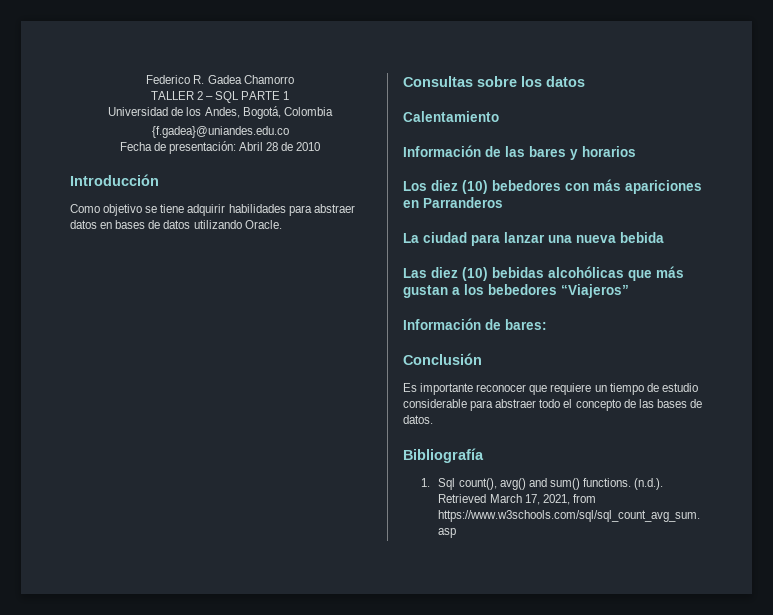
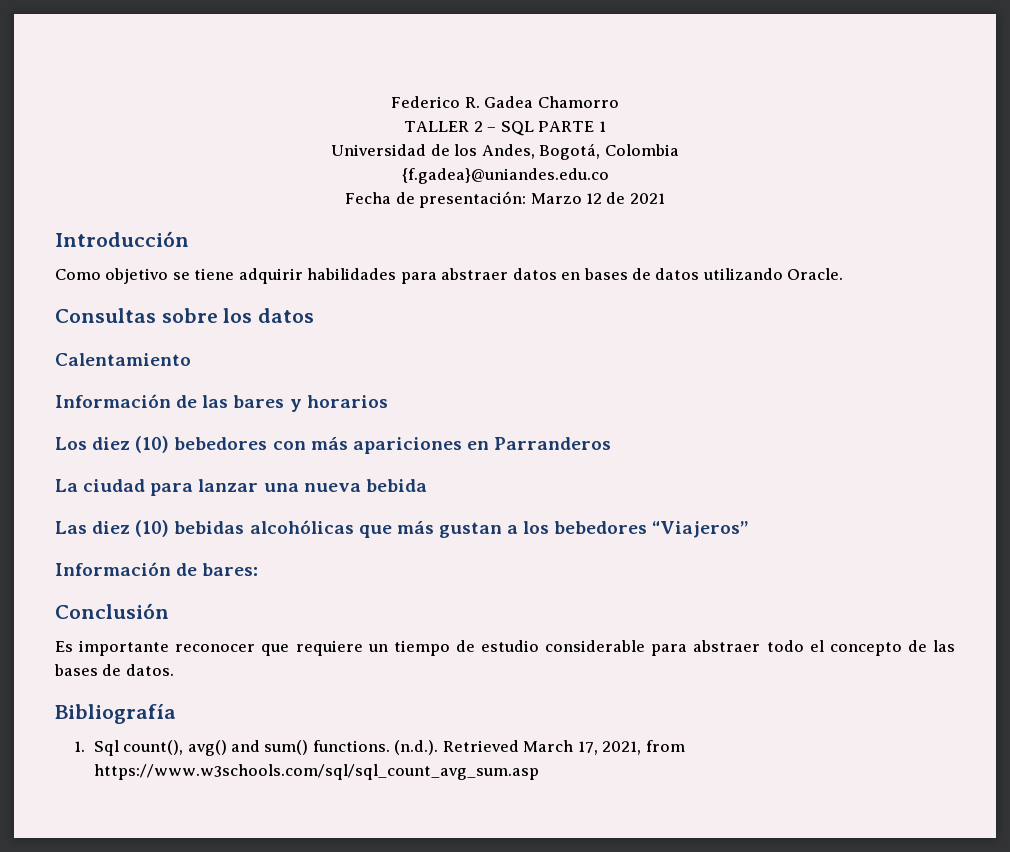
- Fecha de presentación: Abril 28 de 2010
+ Fecha de presentación: Marzo 12 de 2021

